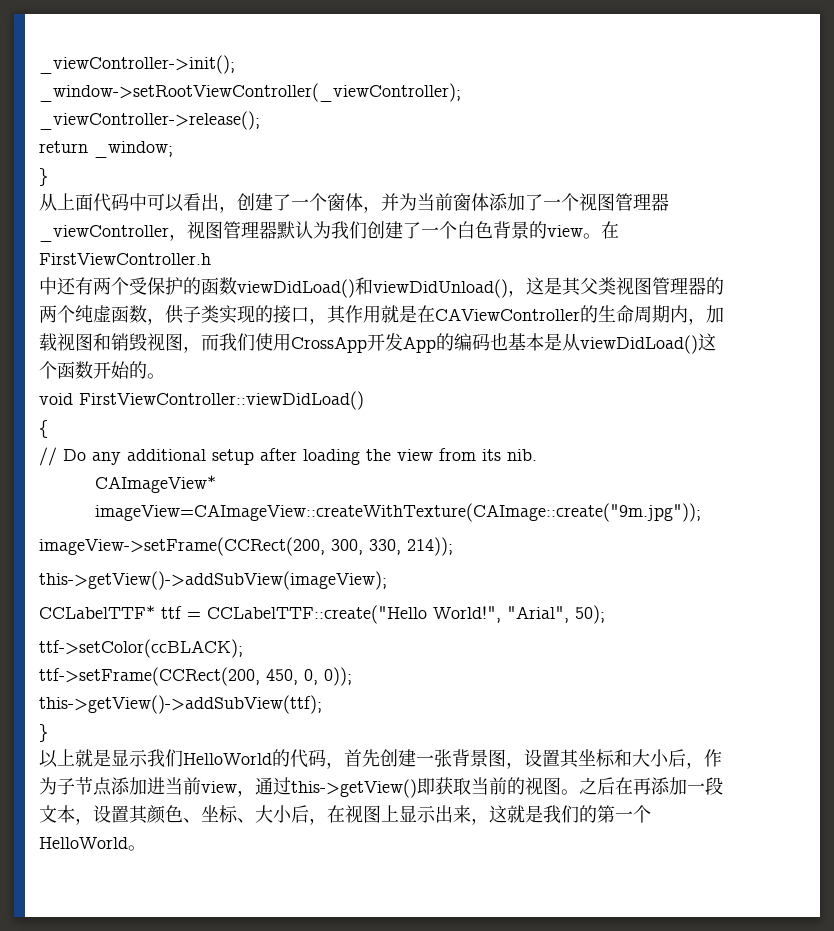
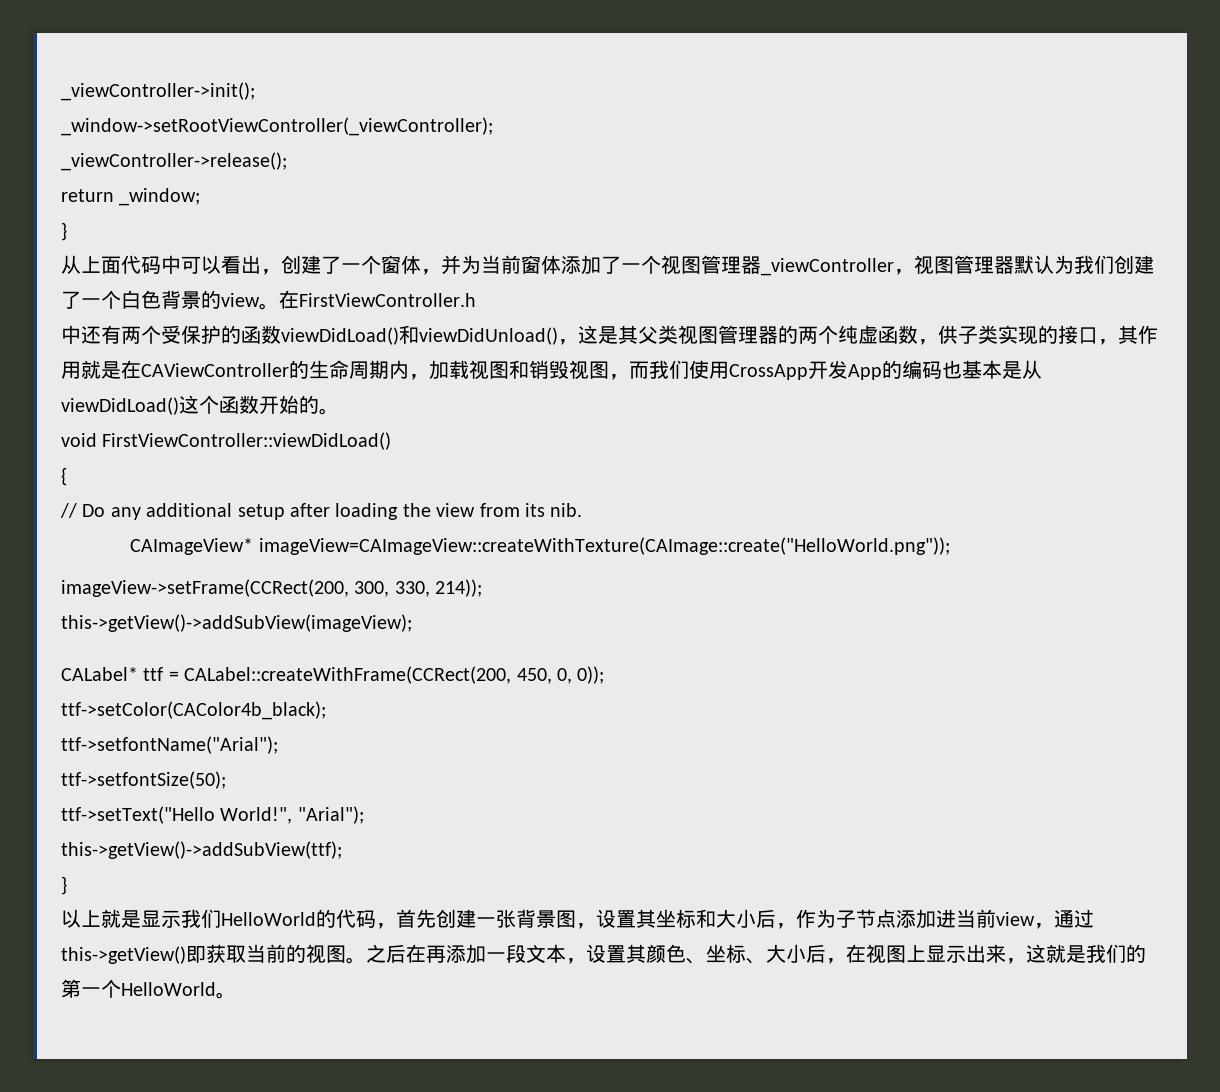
- CAImageView* imageView=CAImageView::createWithTexture(CAImage::create("9m.jpg"));
+ CAImageView* imageView=CAImageView::createWithTexture(CAImage::create("HelloWorld.png"));
- CCLabelTTF* ttf = CCLabelTTF::create("Hello World!", "Arial", 50);
- ttf->setColor(ccBLACK);
- ttf->setFrame(CCRect(200, 450, 0, 0));
+ CALabel* ttf = CALabel::createWithFrame(CCRect(200, 450, 0, 0));
+ ttf->setColor(CAColor4b_black);
+ ttf->setfontName("Arial");
+ ttf->setfontSize(50);
+ ttf->setText("Hello World!", "Arial");

